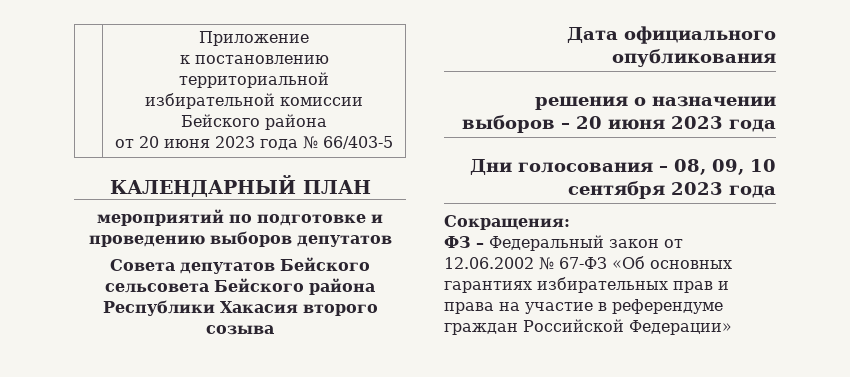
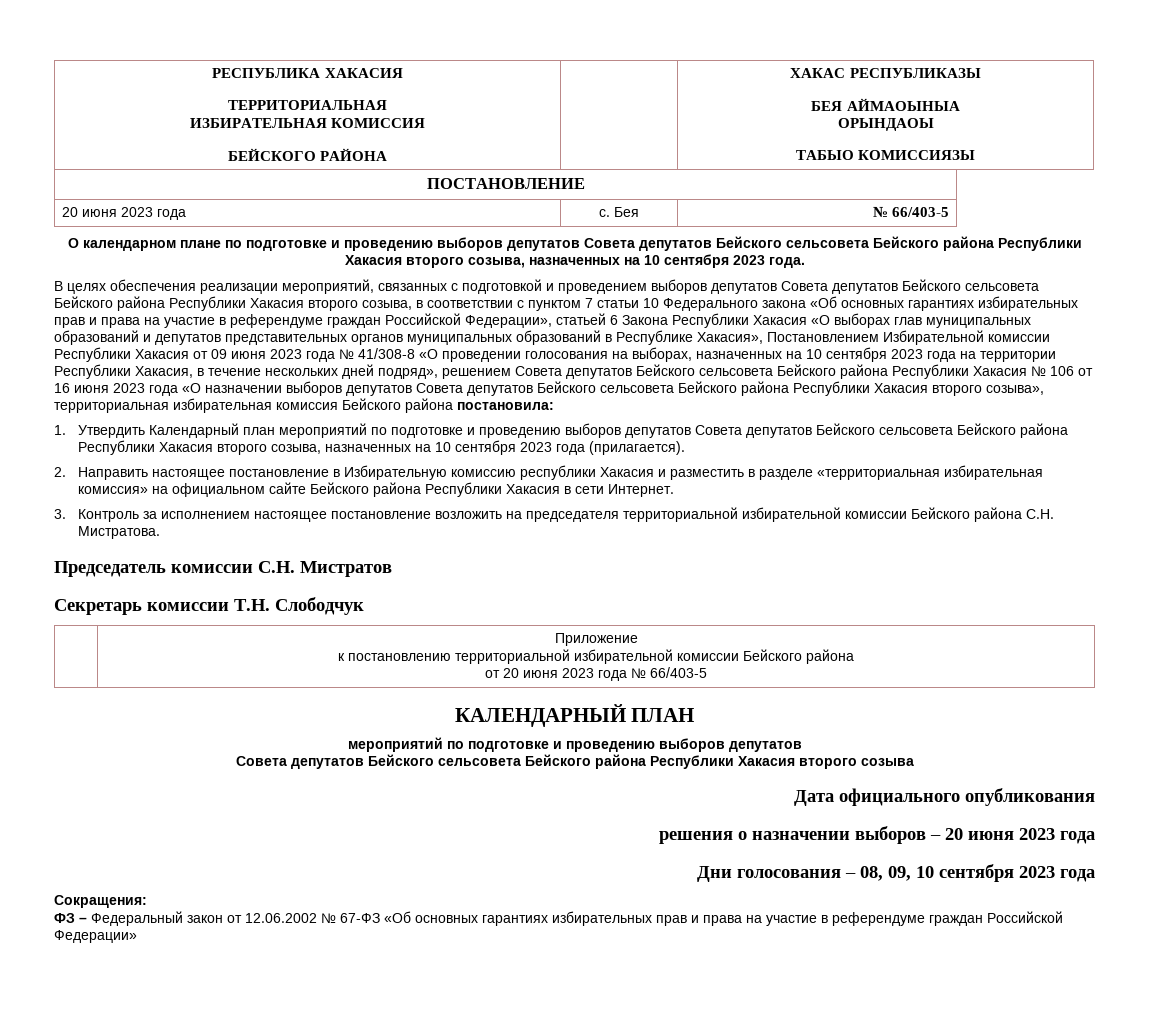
+ РЕСПУБЛИКА ХАКАСИЯ
+ ТЕРРИТОРИАЛЬНАЯ
+ ИЗБИРАТЕЛЬНАЯ КОМИССИЯ
+ БЕЙСКОГО РАЙОНА | | ХАКАС РЕСПУБЛИКАЗЫ
+ БЕЯ АЙМАOЫНЫA
+ ОРЫНДАOЫ
+ ТАБЫO КОМИССИЯЗЫ
+ ПОСТАНОВЛЕНИЕ
+ 20 июня 2023 года | с. Бея | № 66/403-5
+ О календарном плане по подготовке и проведению выборов депутатов Совета депутатов Бейского сельсовета Бейского района Республики Хакасия второго созыва, назначенных на 10 сентября 2023 года.
+ В целях обеспечения реализации мероприятий, связанных с подготовкой и проведением выборов депутатов Совета депутатов Бейского сельсовета Бейского района Республики Хакасия второго созыва, в соответствии с пунктом 7 статьи 10 Федерального закона «Об основных гарантиях избирательных прав и права на участие в референдуме граждан Российской Федерации», статьей 6 Закона Республики Хакасия «О выборах глав муниципальных образований и депутатов представительных органов муниципальных образований в Республике Хакасия», Постановлением Избирательной комиссии Республики Хакасия от 09 июня 2023 года № 41/308-8 «О проведении голосования на выборах, назначенных на 10 сентября 2023 года на территории Республики Хакасия, в течение нескольких дней подряд», решением Совета депутатов Бейского сельсовета Бейского района Республики Хакасия № 106 от 16 июня 2023 года «О назначении выборов депутатов Совета депутатов Бейского сельсовета Бейского района Республики Хакасия второго созыва», территориальная избирательная комиссия Бейского района постановила:
+ 1. Утвердить Календарный план мероприятий по подготовке и проведению выборов депутатов Совета депутатов Бейского сельсовета Бейского района Республики Хакасия второго созыва, назначенных на 10 сентября 2023 года (прилагается).
+ 2. Направить настоящее постановление в Избирательную комиссию республики Хакасия и разместить в разделе «территориальная избирательная комиссия» на официальном сайте Бейского района Республики Хакасия в сети Интернет.
+ 3. Контроль за исполнением настоящее постановление возложить на председателя территориальной избирательной комиссии Бейского района С.Н. Мистратова.
+ Председатель комиссии С.Н. Мистратов
+ Секретарь комиссии Т.Н. Слободчук

